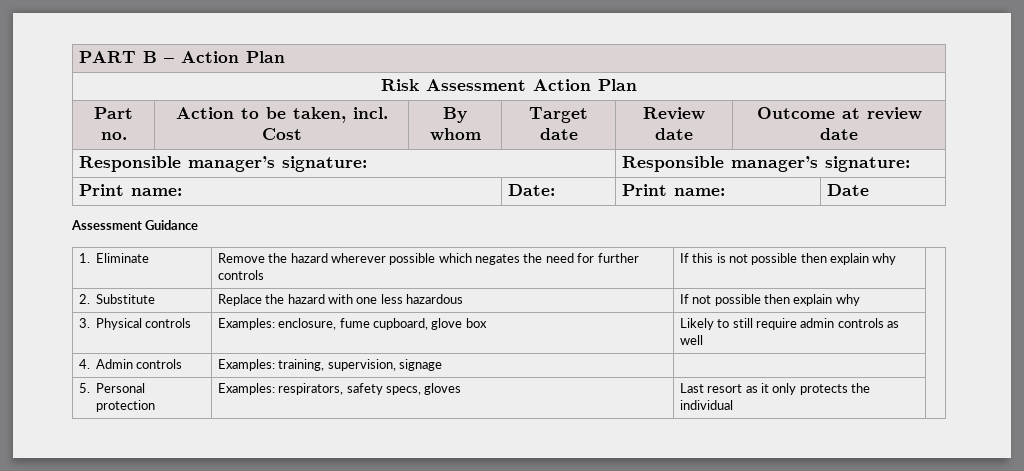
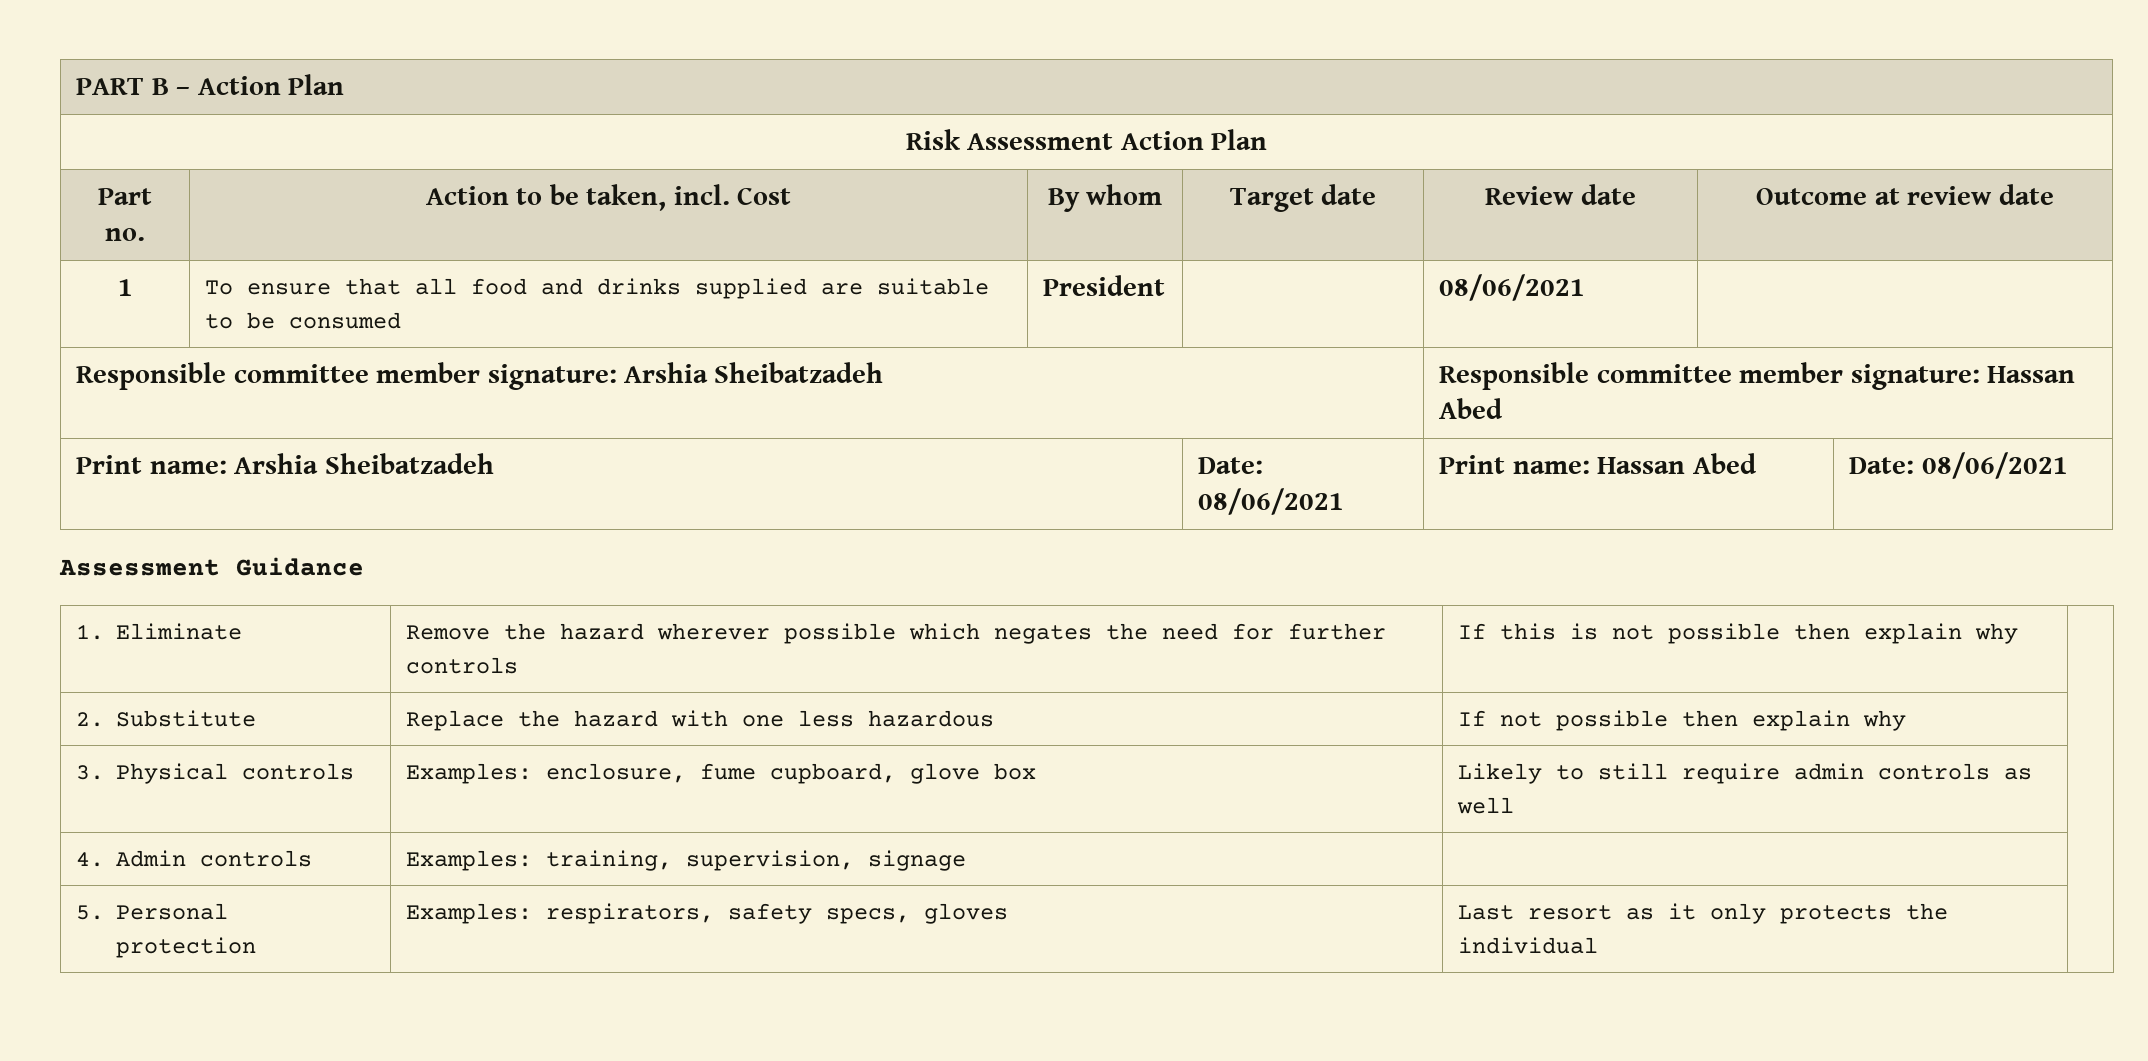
- Responsible manager’s signature: | Responsible manager’s signature:
- Print name: | Date: | Print name: | Date
+ 1 | To ensure that all food and drinks supplied are suitable to be consumed | President | | 08/06/2021 |
+ Responsible committee member signature: Arshia Sheibatzadeh | Responsible committee member signature: Hassan Abed
+ Print name: Arshia Sheibatzadeh | Date: 08/06/2021 | Print name: Hassan Abed | Date: 08/06/2021

